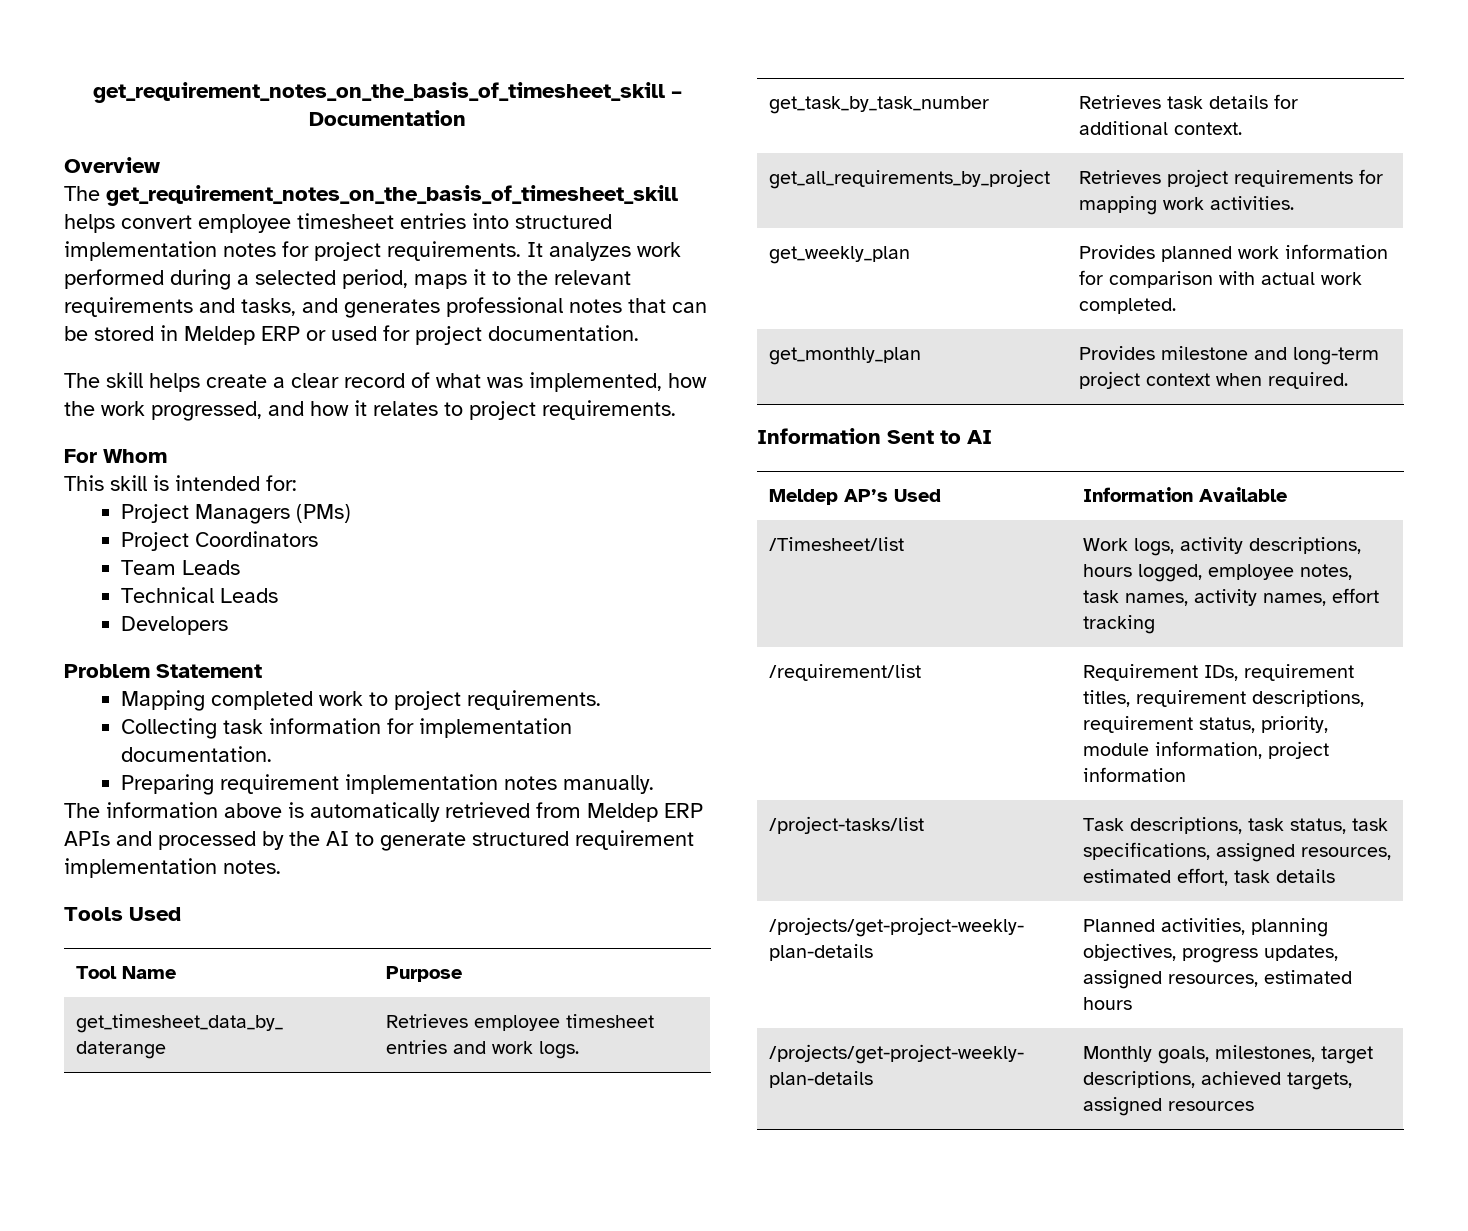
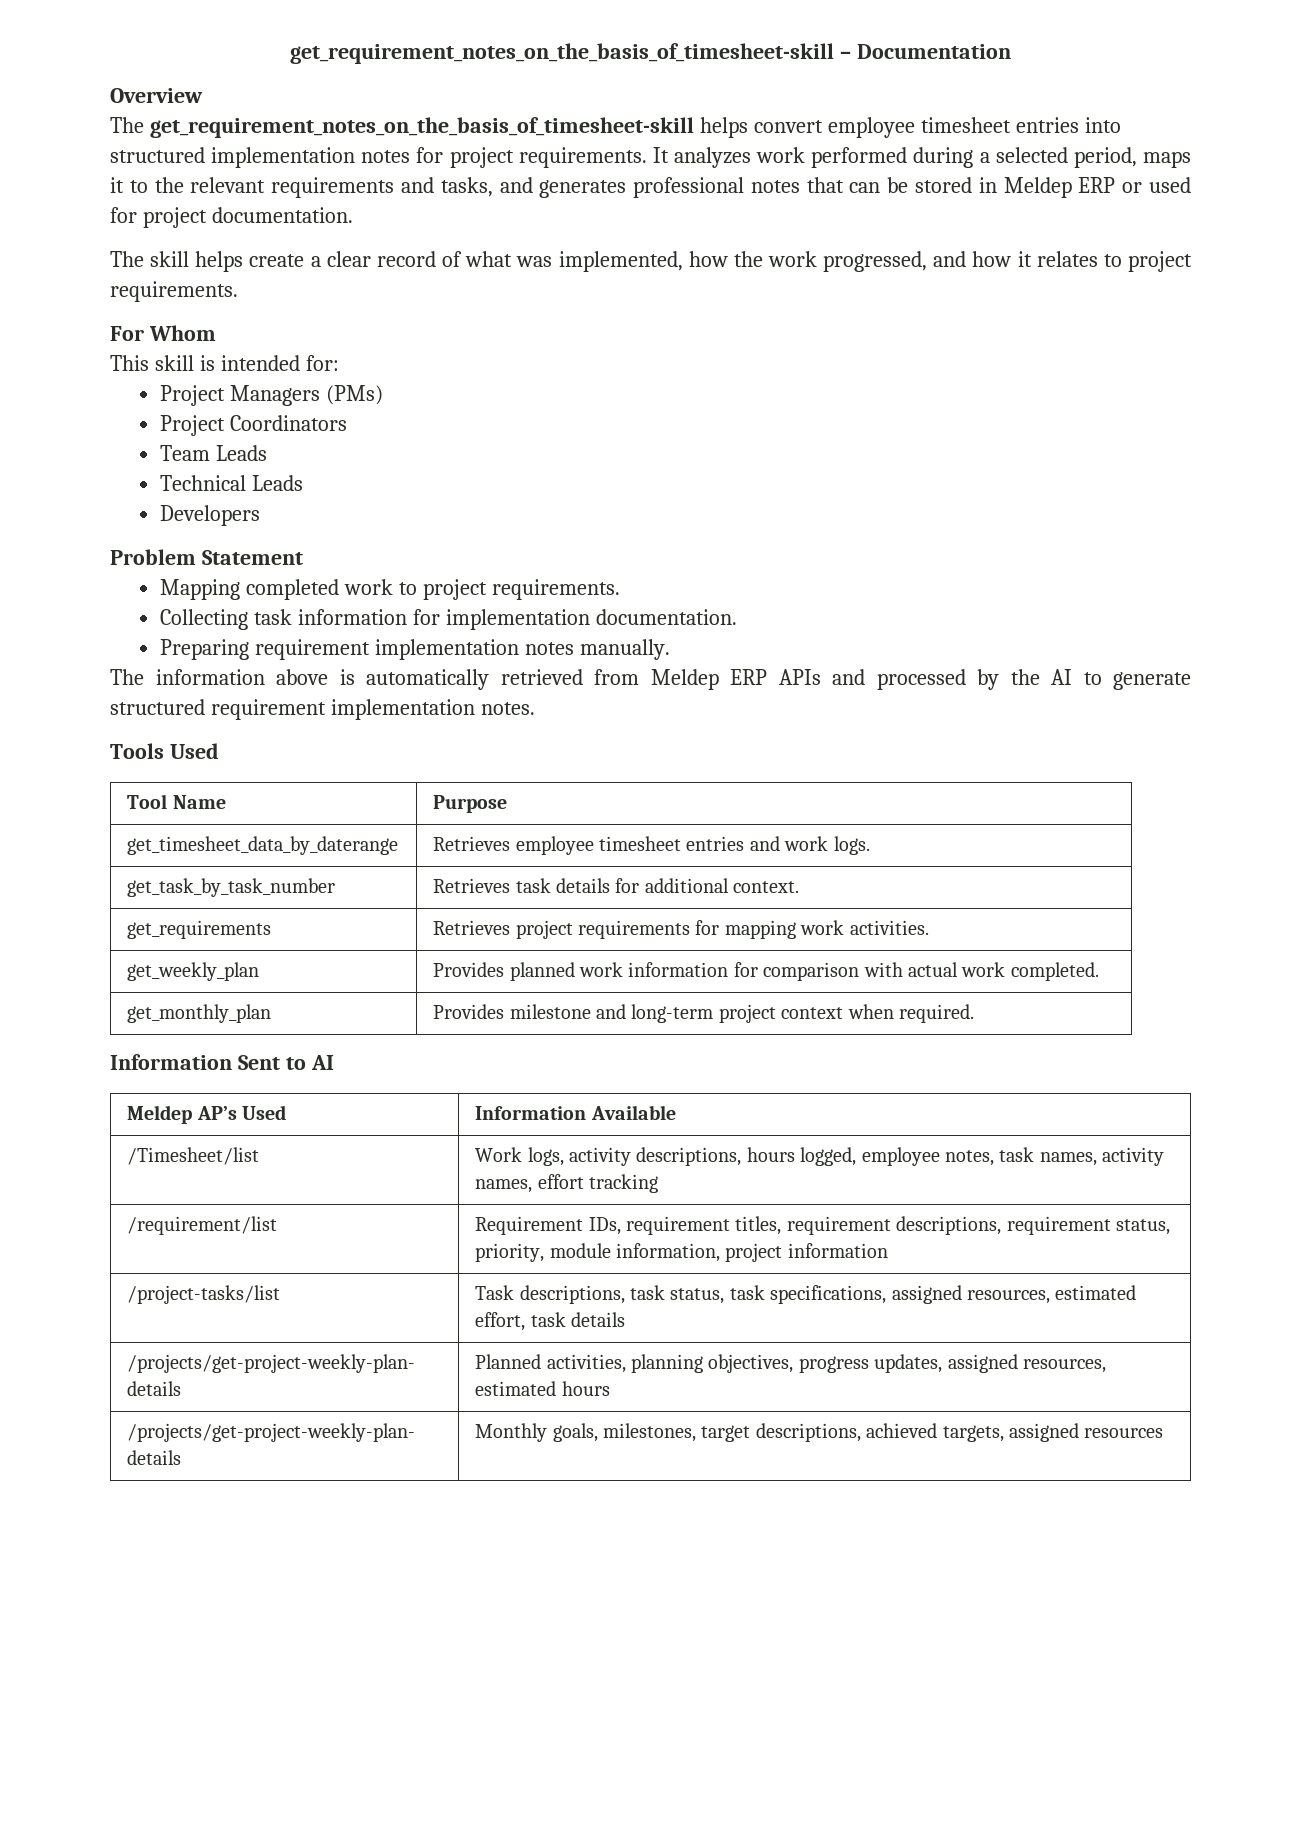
- get_requirement_notes_on_the_basis_of_timesheet_skill – Documentation
+ get_requirement_notes_on_the_basis_of_timesheet-skill – Documentation
- The get_requirement_notes_on_the_basis_of_timesheet_skill helps convert employee timesheet entries into structured implementation notes for project requirements.
+ The get_requirement_notes_on_the_basis_of_timesheet-skill helps convert employee timesheet entries into structured implementation notes for project requirements.
- get_all_requirements_by_project | Retrieves project requirements for mapping work activities.
+ get_requirements | Retrieves project requirements for mapping work activities.

